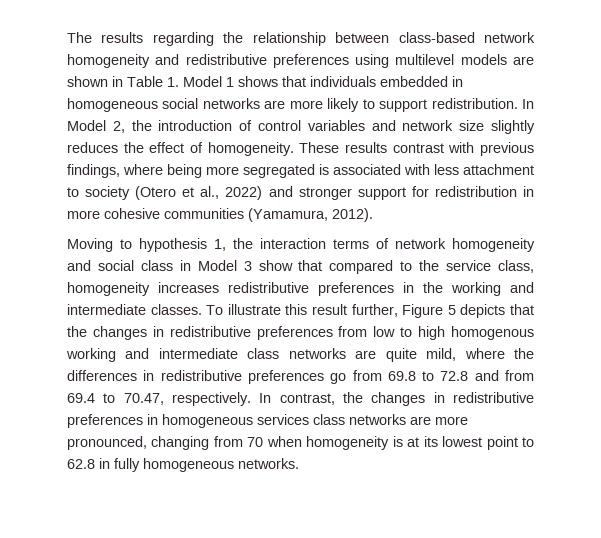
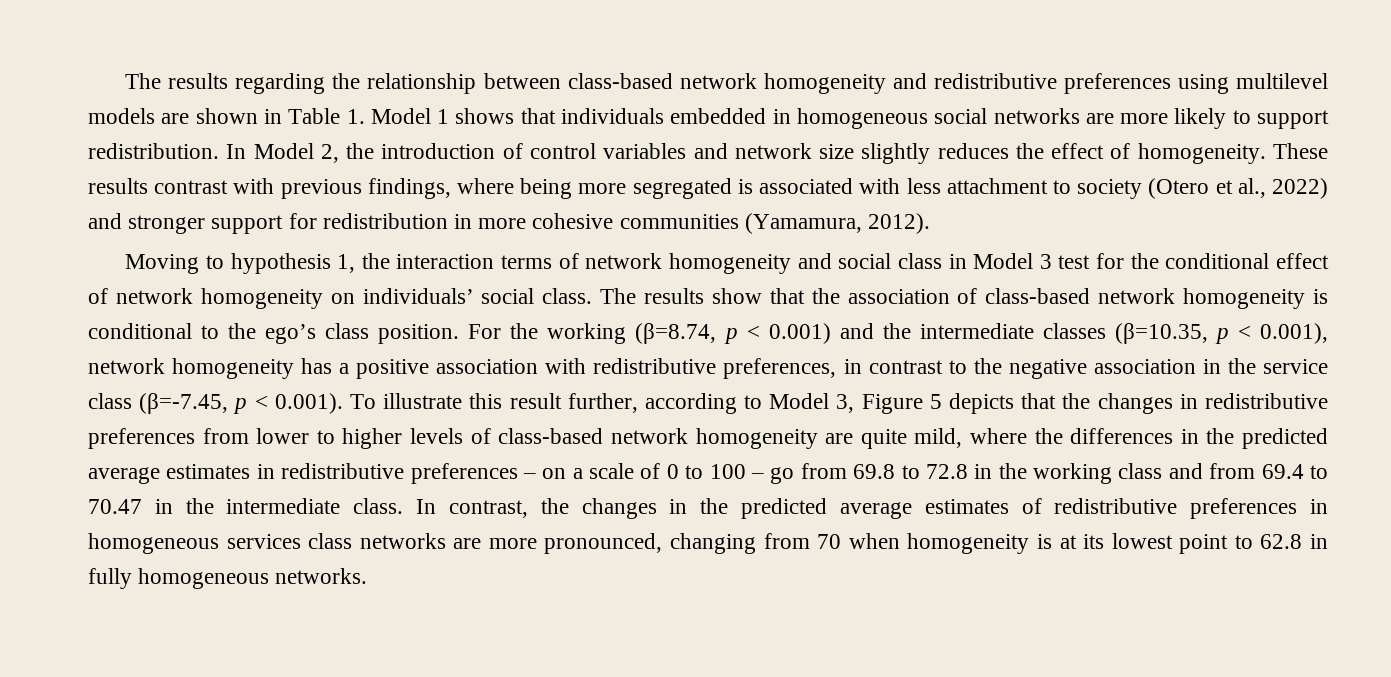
- Moving to hypothesis 1, the interaction terms of network homogeneity and social class in Model 3 show that compared to the service class, homogeneity increases redistributive preferences in the working and intermediate classes. To illustrate this result further, Figure 5 depicts that the changes in redistributive preferences from low to high homogenous working and intermediate class networks are quite mild, where the differences in redistributive preferences go from 69.8 to 72.8 and from 69.4 to 70.47, respectively.
+ Moving to hypothesis 1, the interaction terms of network homogeneity and social class in Model 3 test for the conditional effect of network homogeneity on individuals’ social class. The results show that the association of class-based network homogeneity is conditional to the ego’s class position. For the working (β=8.74, p < 0.001) and the intermediate classes (β=10.35, p < 0.001), network homogeneity has a positive association with redistributive preferences, in contrast to the negative association in the service class (β=-7.45, p < 0.001). To illustrate this result further, according to Model 3, Figure 5 depicts that the changes in redistributive preferences from lower to higher levels of class-based network homogeneity are quite mild, where the differences in the predicted average estimates in redistributive preferences – on a scale of 0 to 100 – go from 69.8 to 72.8 in the working class and from 69.4 to 70.47 in the intermediate class.
- In contrast, the changes in redistributive preferences in homogeneous services class networks are more pronounced, changing from 70 when homogeneity is at its lowest point to 62.8 in fully homogeneous networks.
+ In contrast, the changes in the predicted average estimates of redistributive preferences in homogeneous services class networks are more pronounced, changing from 70 when homogeneity is at its lowest point to 62.8 in fully homogeneous networks.

